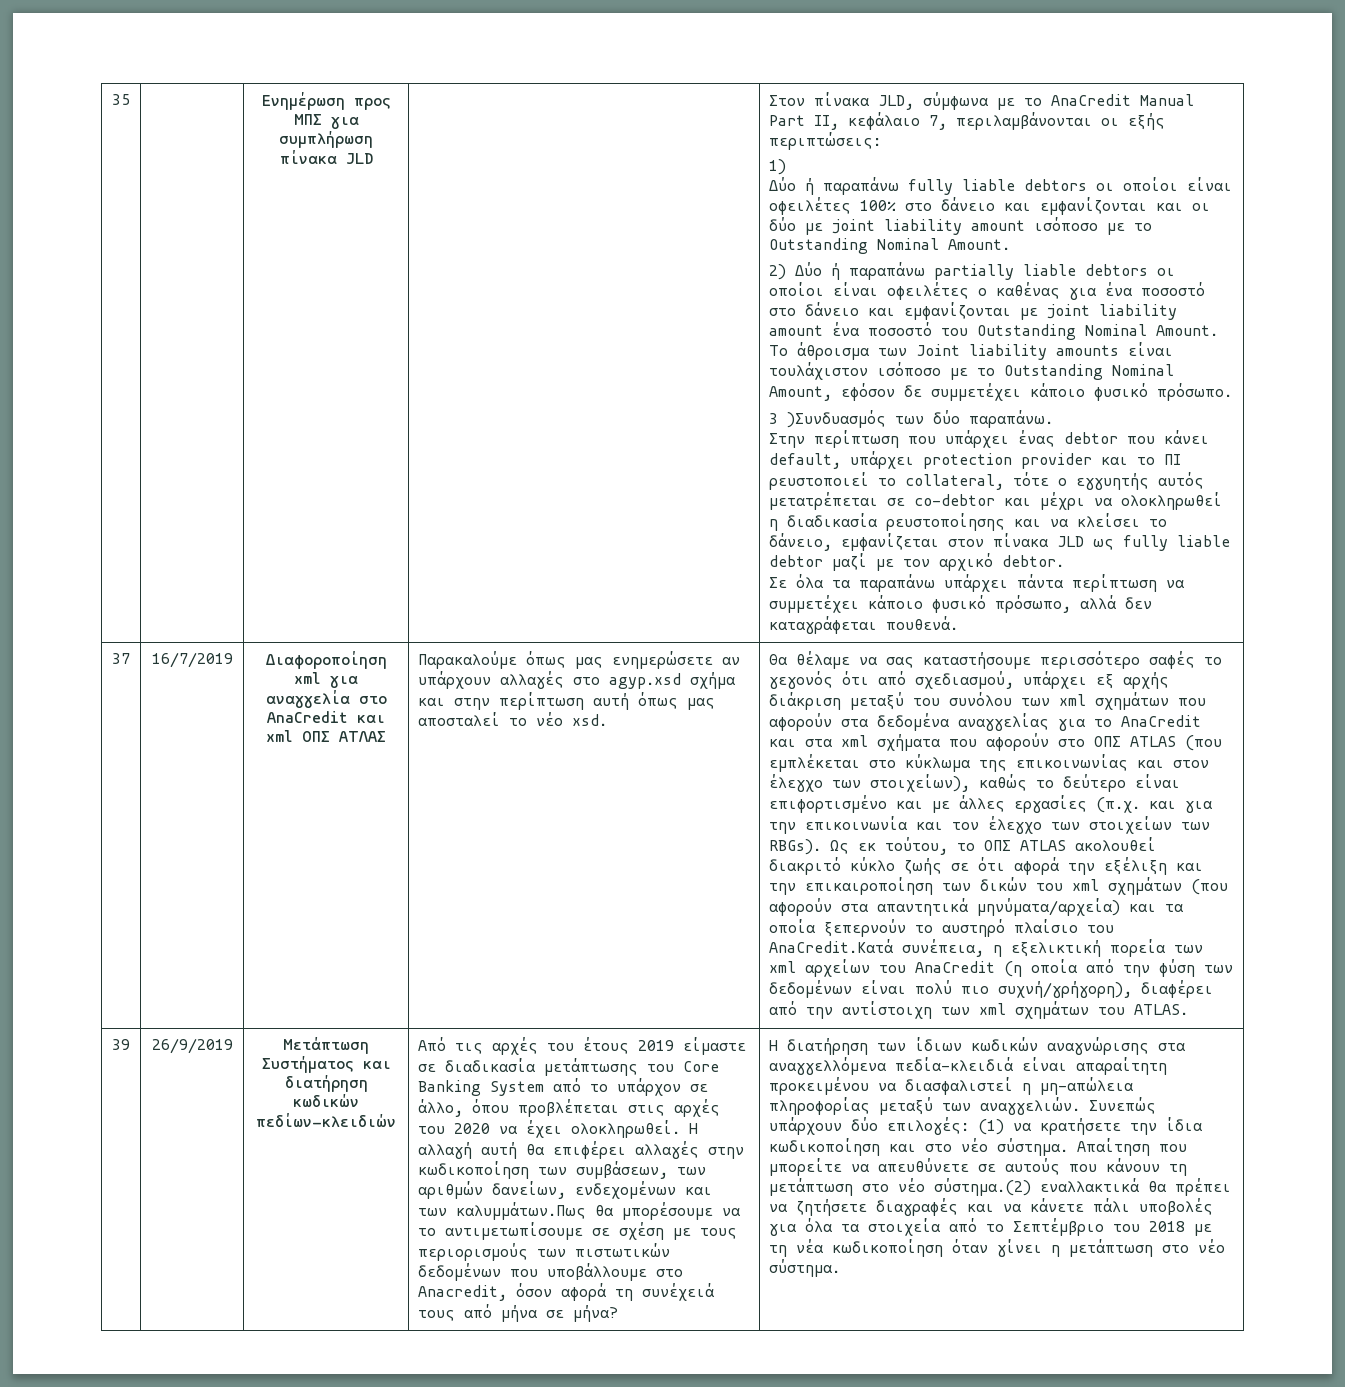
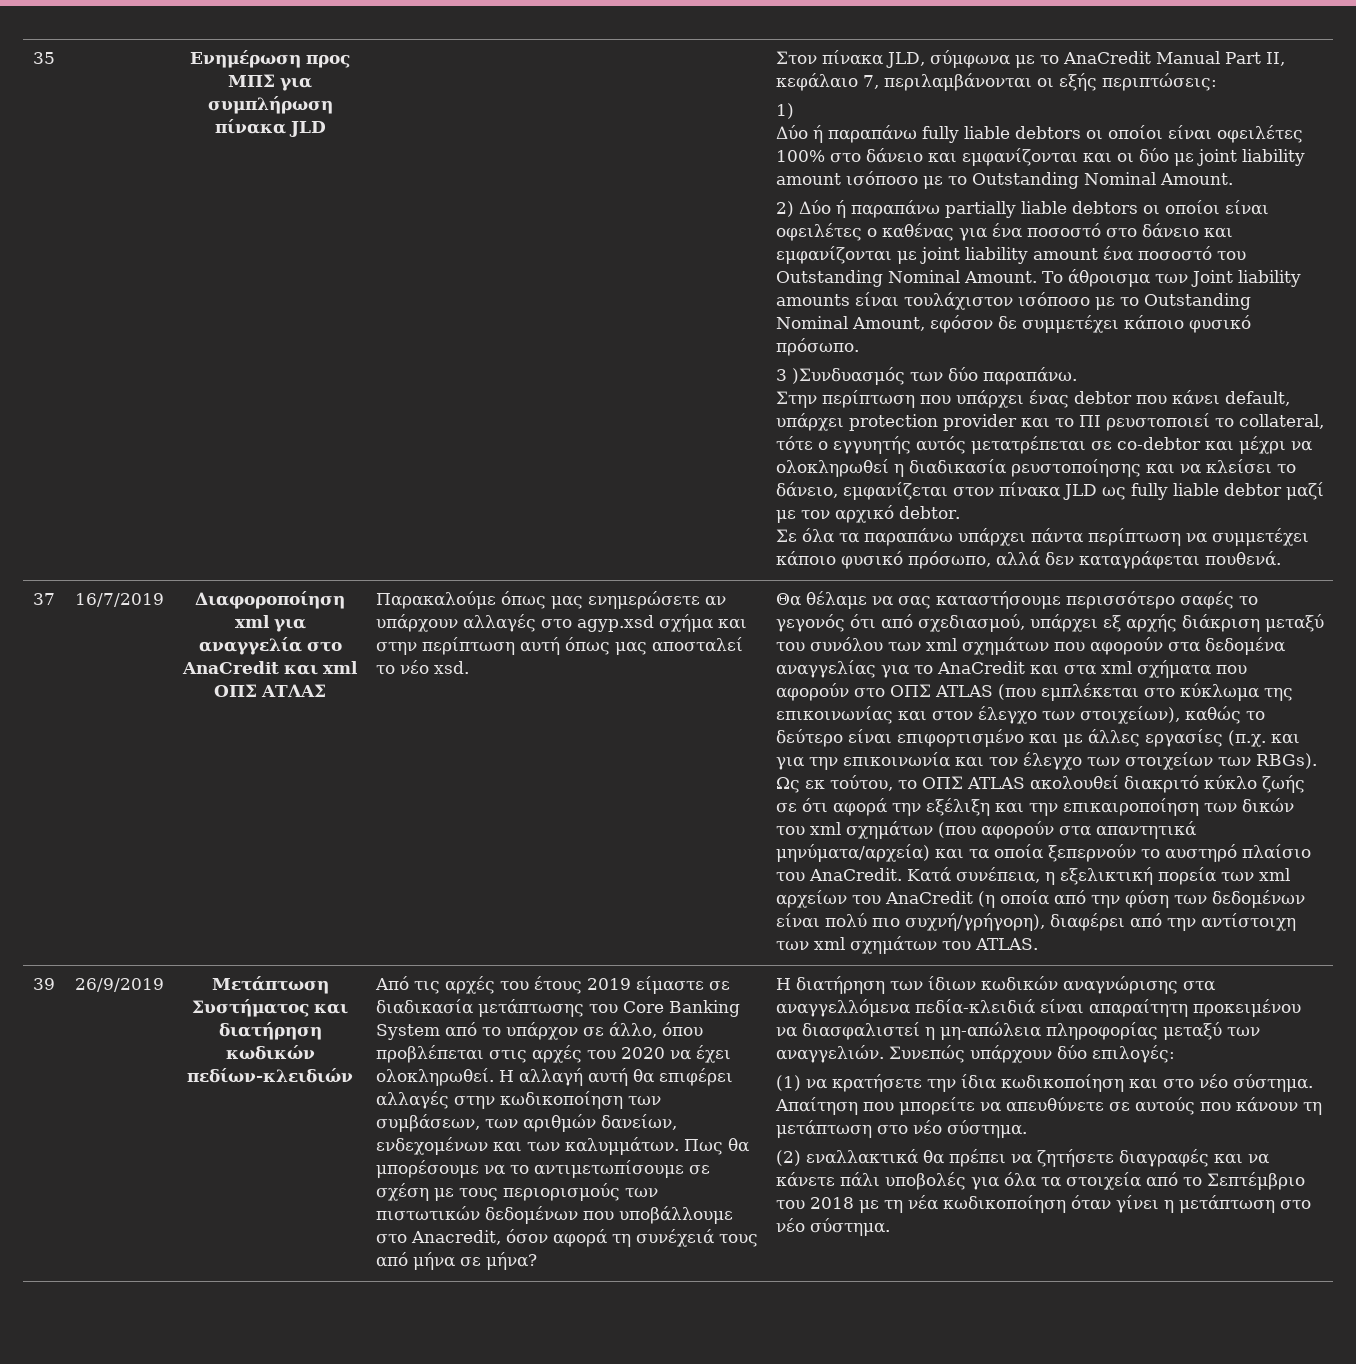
- Ως εκ τούτου, το ΟΠΣ ATLAS ακολουθεί διακριτό κύκλο ζωής σε ότι αφορά την εξέλιξη και την επικαιροποίηση των δικών του xml σχημάτων (που αφορούν στα απαντητικά μηνύματα/αρχεία) και τα οποία ξεπερνούν το αυστηρό πλαίσιο του AnaCredit.Κατά συνέπεια, η εξελικτική πορεία των xml αρχείων του AnaCredit (η οποία από την φύση των δεδομένων είναι πολύ πιο συχνή/γρήγορη), διαφέρει από την αντίστοιχη των xml σχημάτων του ATLAS.
+ Ως εκ τούτου, το ΟΠΣ ATLAS ακολουθεί διακριτό κύκλο ζωής σε ότι αφορά την εξέλιξη και την επικαιροποίηση των δικών του xml σχημάτων (που αφορούν στα απαντητικά μηνύματα/αρχεία) και τα οποία ξεπερνούν το αυστηρό πλαίσιο του AnaCredit. Κατά συνέπεια, η εξελικτική πορεία των xml αρχείων του AnaCredit (η οποία από την φύση των δεδομένων είναι πολύ πιο συχνή/γρήγορη), διαφέρει από την αντίστοιχη των xml σχημάτων του ATLAS.
- Η αλλαγή αυτή θα επιφέρει αλλαγές στην κωδικοποίηση των συμβάσεων, των αριθμών δανείων, ενδεχομένων και των καλυμμάτων.Πως θα μπορέσουμε να το αντιμετωπίσουμε σε σχέση με τους περιορισμούς των πιστωτικών δεδομένων που υποβάλλουμε στο Anacredit, όσον αφορά τη συνέχειά τους από μήνα σε μήνα?
+ Η αλλαγή αυτή θα επιφέρει αλλαγές στην κωδικοποίηση των συμβάσεων, των αριθμών δανείων, ενδεχομένων και των καλυμμάτων. Πως θα μπορέσουμε να το αντιμετωπίσουμε σε σχέση με τους περιορισμούς των πιστωτικών δεδομένων που υποβάλλουμε στο Anacredit, όσον αφορά τη συνέχειά τους από μήνα σε μήνα?
- Συνεπώς υπάρχουν δύο επιλογές: (1) να κρατήσετε την ίδια κωδικοποίηση και στο νέο σύστημα.
+ Συνεπώς υπάρχουν δύο επιλογές:
+ (1) να κρατήσετε την ίδια κωδικοποίηση και στο νέο σύστημα.
- Απαίτηση που μπορείτε να απευθύνετε σε αυτούς που κάνουν τη μετάπτωση στο νέο σύστημα.(2) εναλλακτικά θα πρέπει να ζητήσετε διαγραφές και να κάνετε πάλι υποβολές για όλα τα στοιχεία από το Σεπτέμβριο του 2018 με τη νέα κωδικοποίηση όταν γίνει η μετάπτωση στο νέο σύστημα.
+ Απαίτηση που μπορείτε να απευθύνετε σε αυτούς που κάνουν τη μετάπτωση στο νέο σύστημα.
+ (2) εναλλακτικά θα πρέπει να ζητήσετε διαγραφές και να κάνετε πάλι υποβολές για όλα τα στοιχεία από το Σεπτέμβριο του 2018 με τη νέα κωδικοποίηση όταν γίνει η μετάπτωση στο νέο σύστημα.

